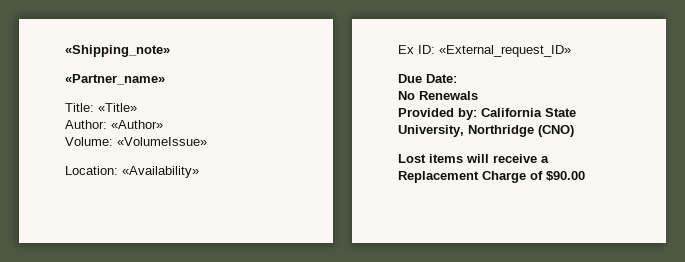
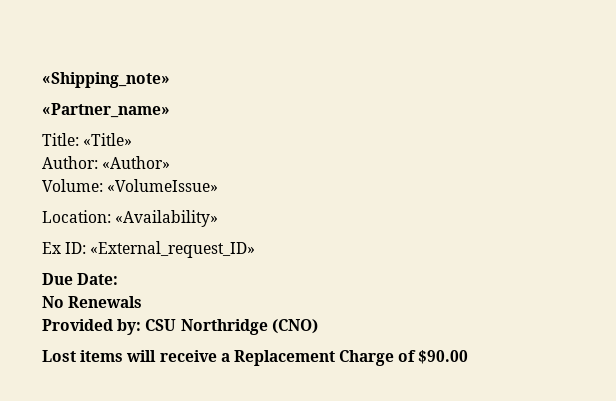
- Provided by: California State University, Northridge (CNO)
+ Provided by: CSU Northridge (CNO)

